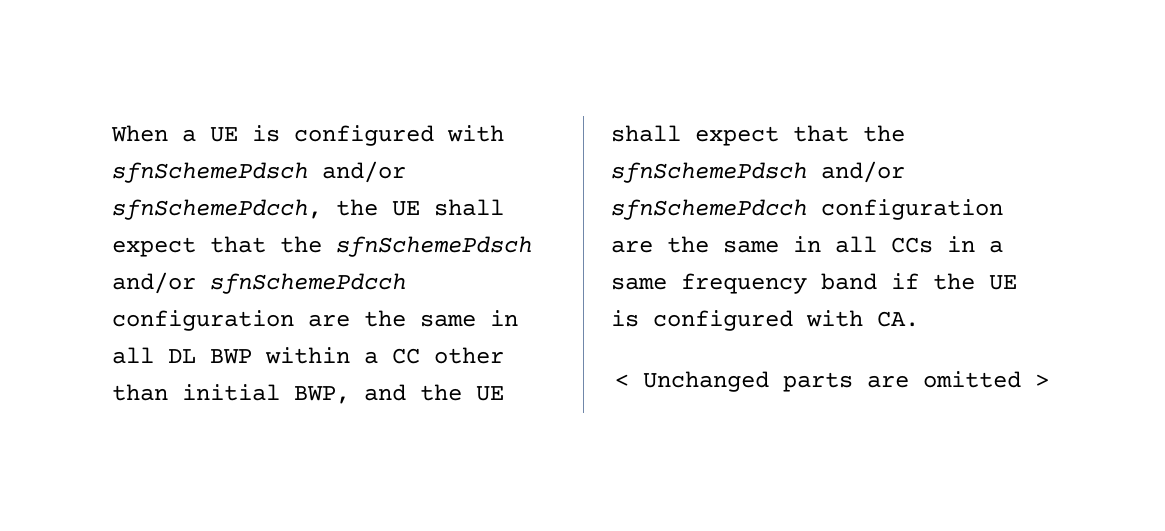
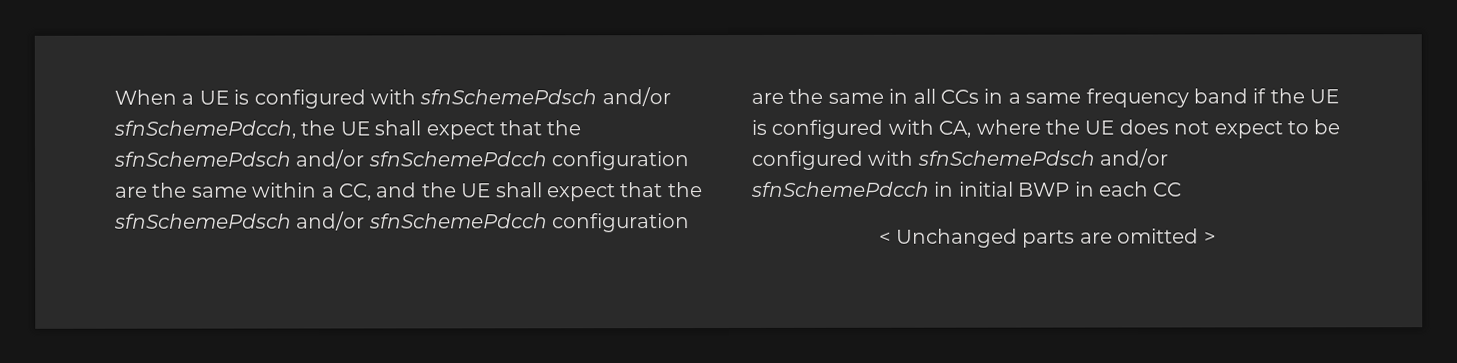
- When a UE is configured with sfnSchemePdsch and/or sfnSchemePdcch, the UE shall expect that the sfnSchemePdsch and/or sfnSchemePdcch configuration are the same in all DL BWP within a CC other than initial BWP, and the UE shall expect that the sfnSchemePdsch and/or sfnSchemePdcch configuration are the same in all CCs in a same frequency band if the UE is configured with CA.
+ When a UE is configured with sfnSchemePdsch and/or sfnSchemePdcch, the UE shall expect that the sfnSchemePdsch and/or sfnSchemePdcch configuration are the same within a CC, and the UE shall expect that the sfnSchemePdsch and/or sfnSchemePdcch configuration are the same in all CCs in a same frequency band if the UE is configured with CA, where the UE does not expect to be configured with sfnSchemePdsch and/or sfnSchemePdcch in initial BWP in each CC

